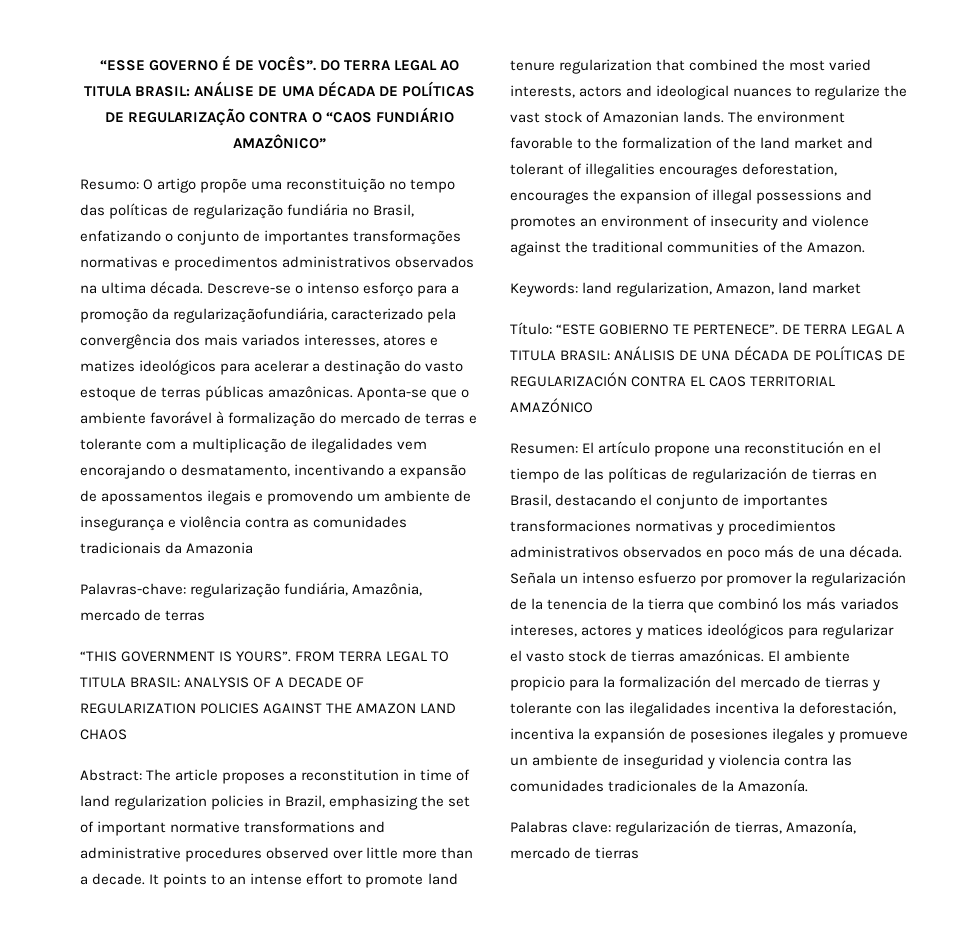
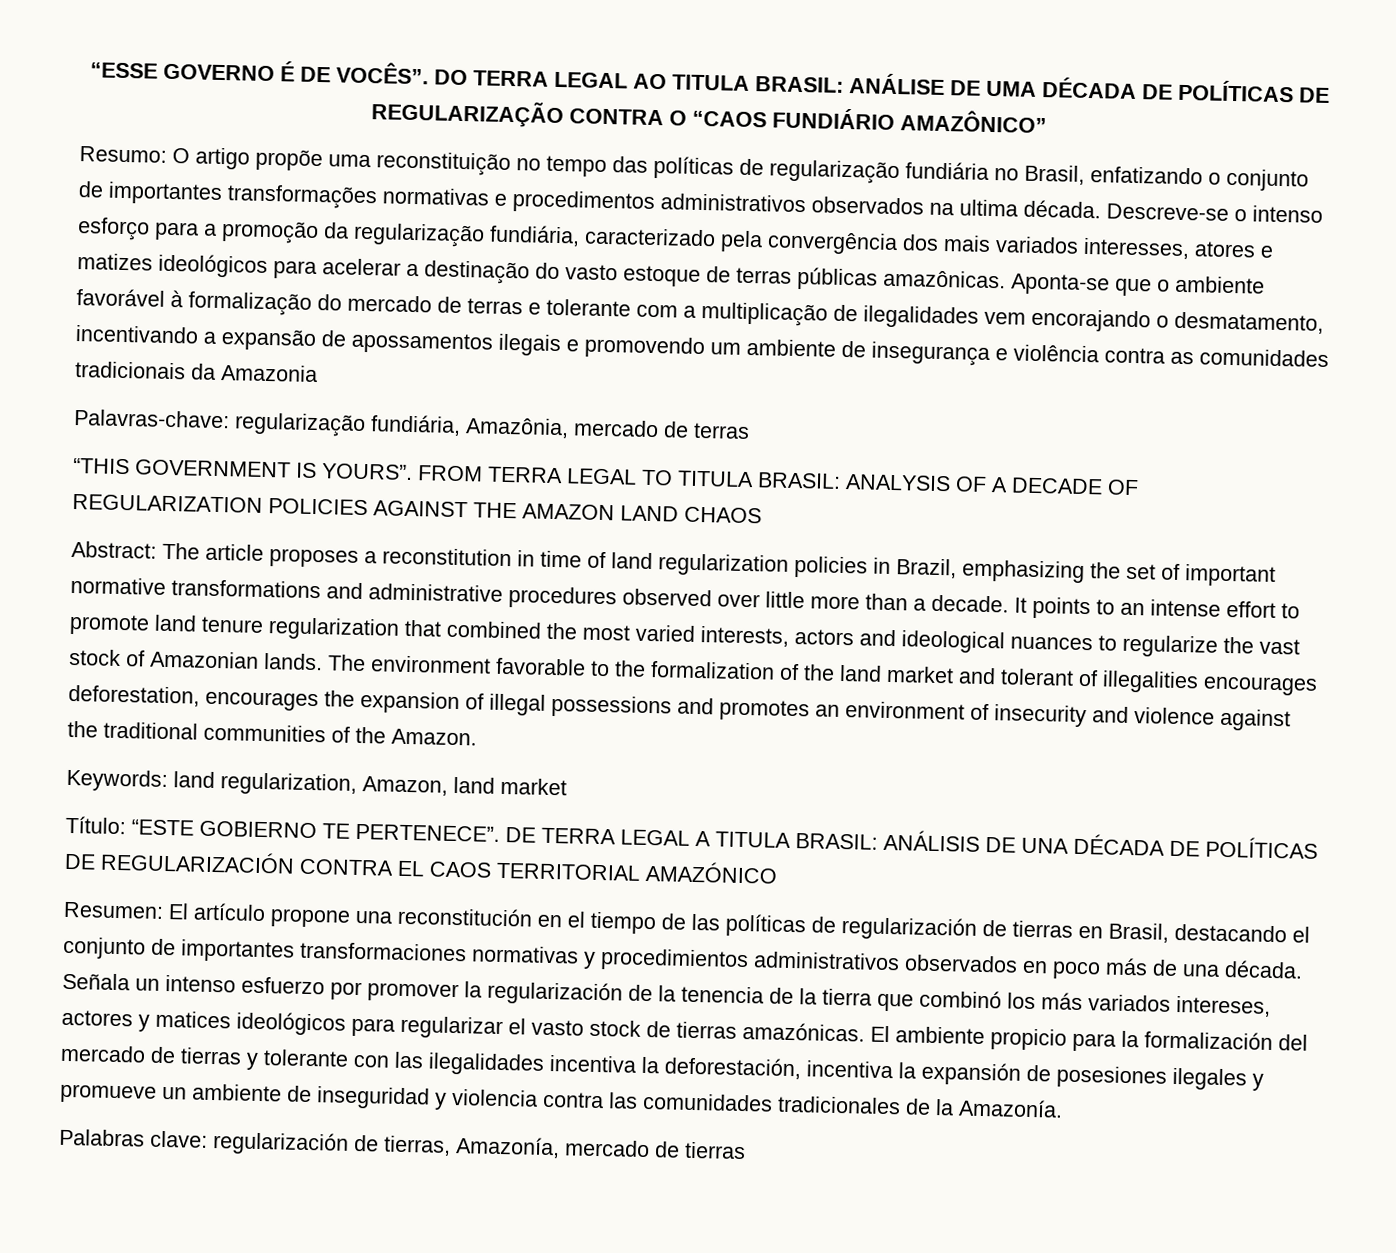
- Descreve-se o intenso esforço para a promoção da regularizaçãofundiária, caracterizado pela convergência dos mais variados interesses, atores e matizes ideológicos para acelerar a destinação do vasto estoque de terras públicas amazônicas.
+ Descreve-se o intenso esforço para a promoção da regularização fundiária, caracterizado pela convergência dos mais variados interesses, atores e matizes ideológicos para acelerar a destinação do vasto estoque de terras públicas amazônicas.

